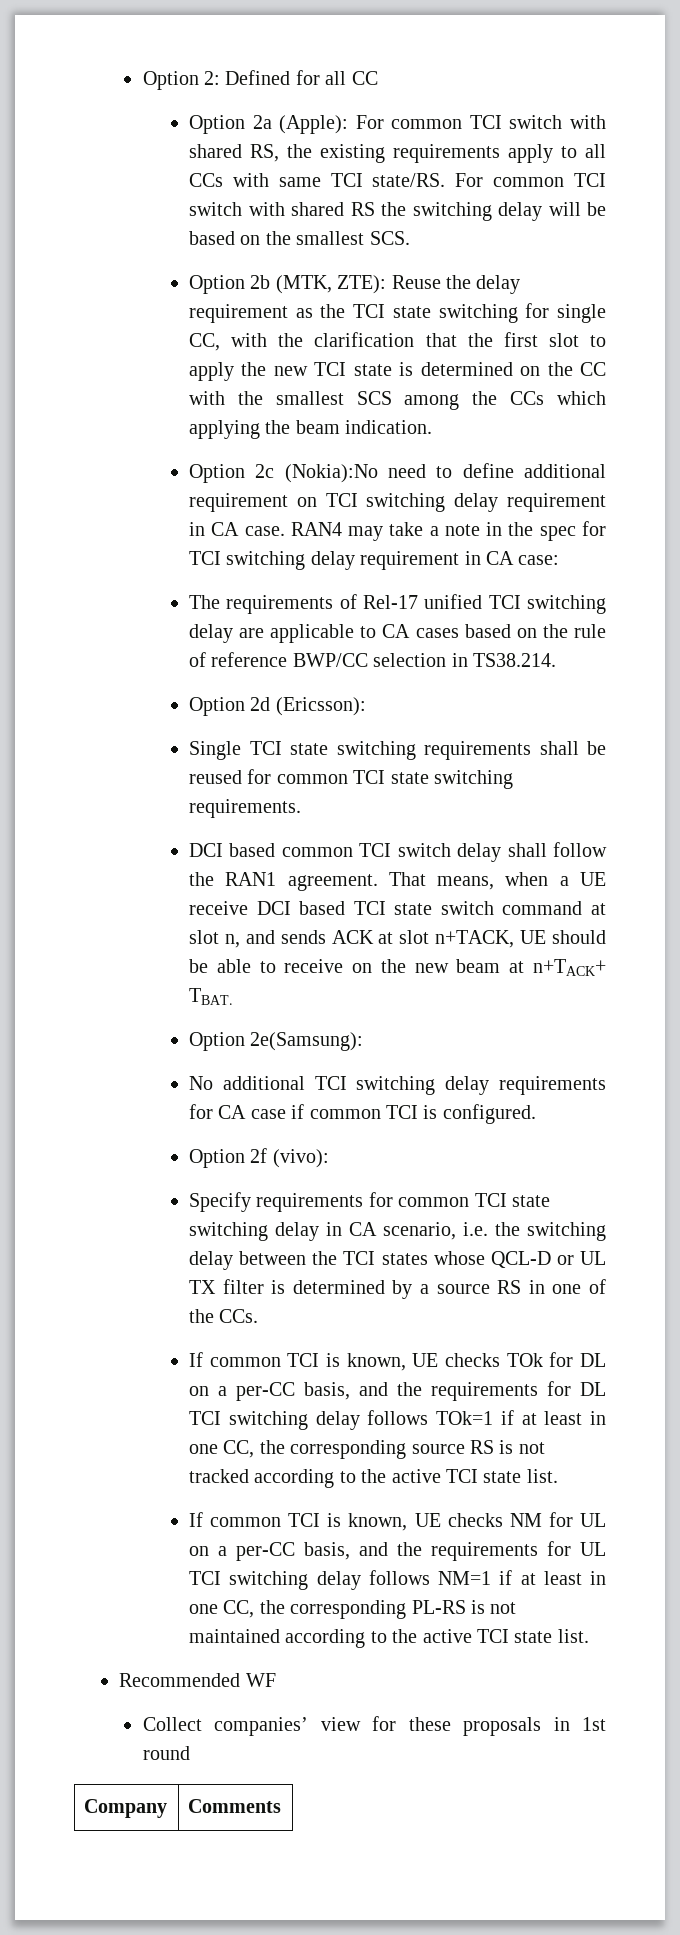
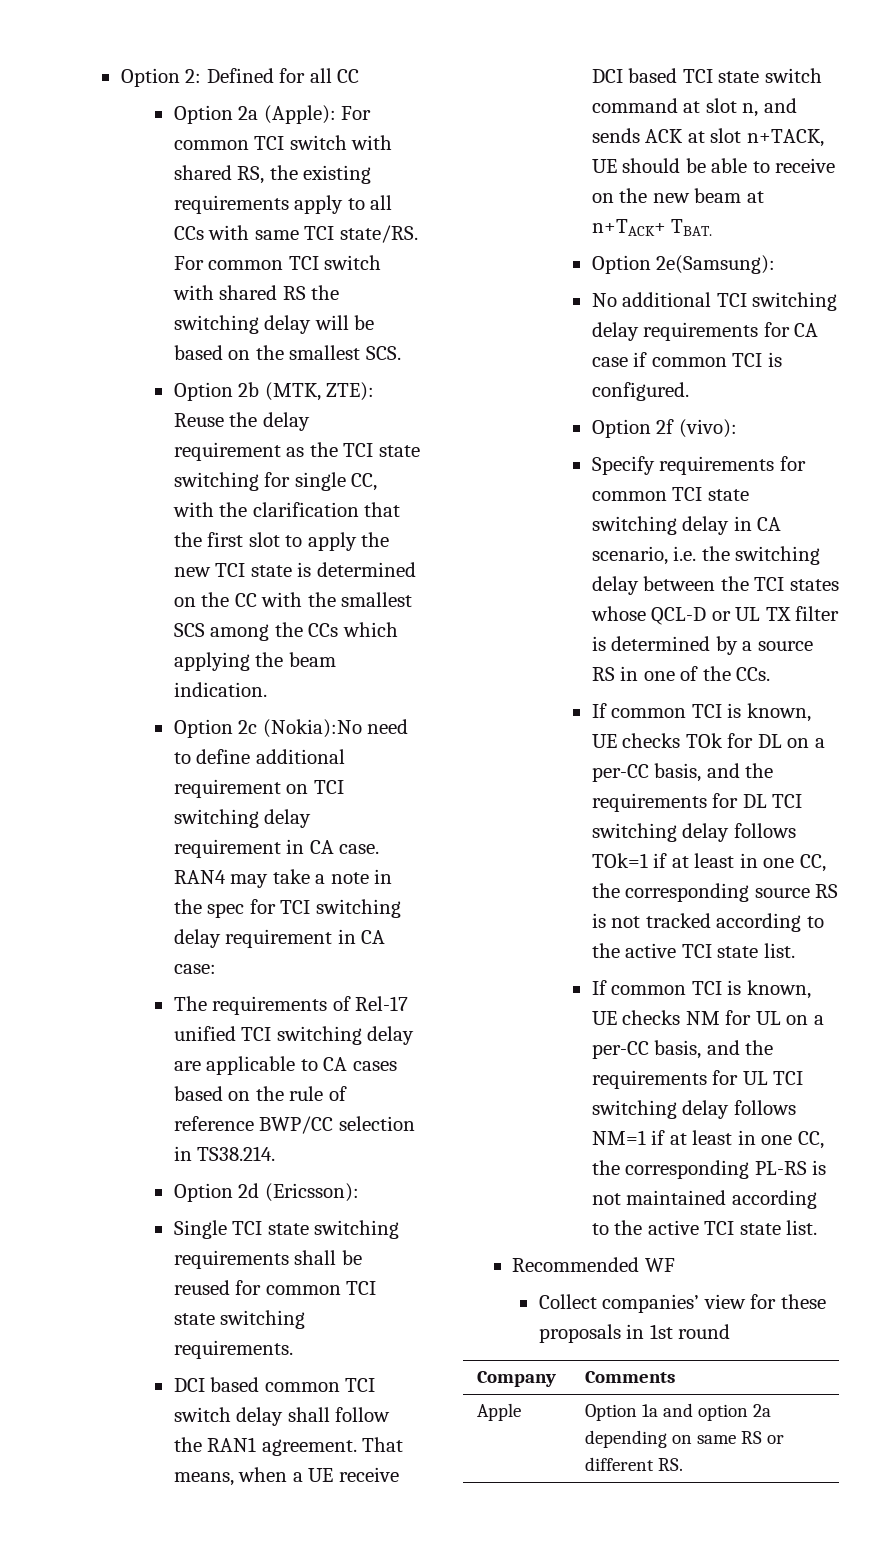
+ Apple | Option 1a and option 2a depending on same RS or different RS.

